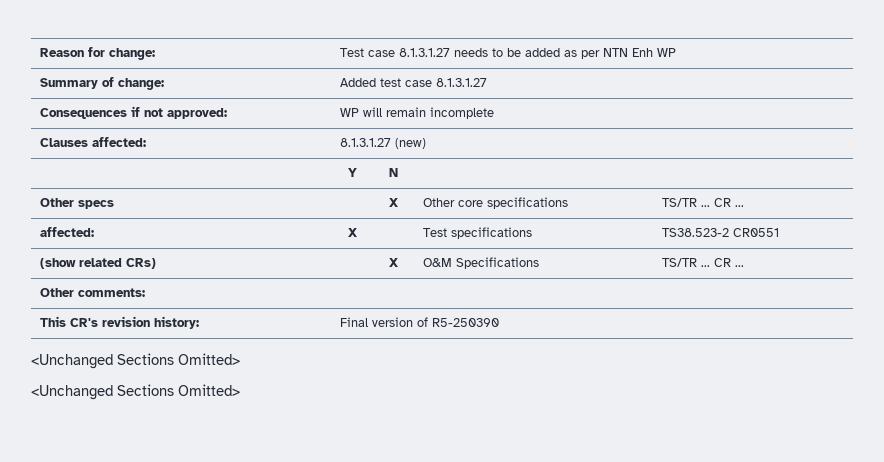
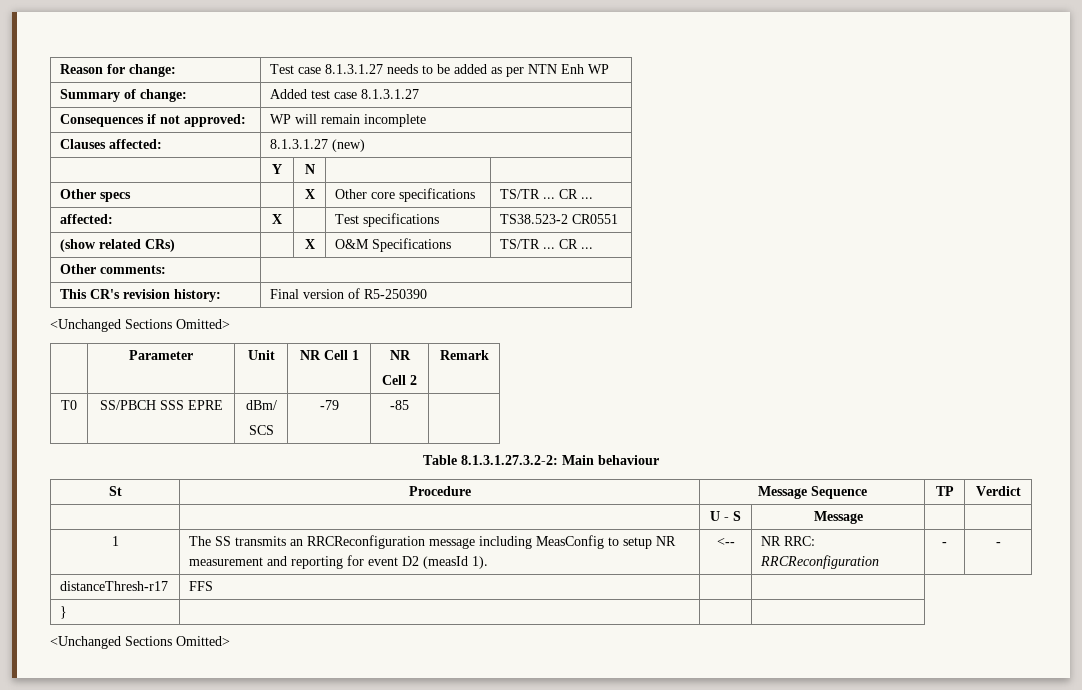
+ | Parameter | Unit | NR Cell 1 | NR
+ Cell 2 | Remark
+ T0 | SS/PBCH SSS EPRE | dBm/
+ SCS | -79 | -85 |
+ Table 8.1.3.1.27.3.2-2: Main behaviour
+ St | Procedure | Message Sequence | TP | Verdict
+ | | U - S | Message | |
+ 1 | The SS transmits an RRCReconfiguration message including MeasConfig to setup NR measurement and reporting for event D2 (measId 1). | <-- | NR RRC: RRCReconfiguration | - | -
+ distanceThresh-r17 | FFS | |
+ } | | |

